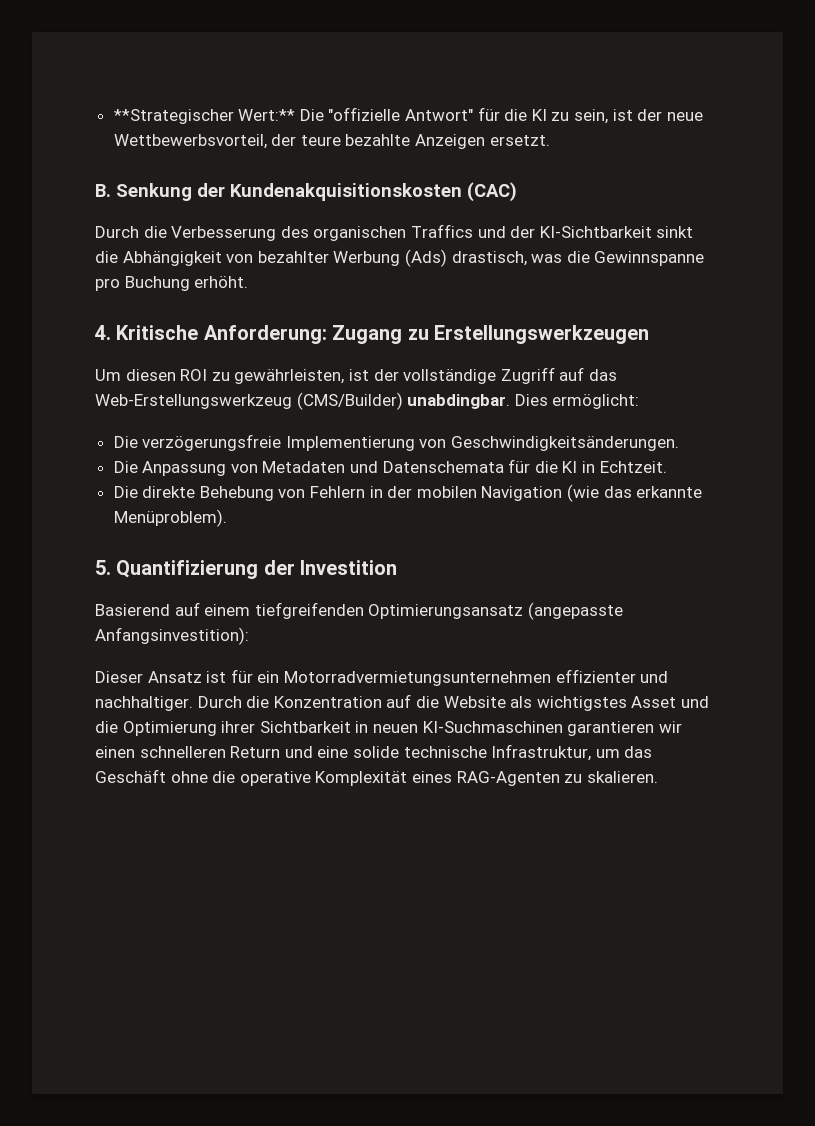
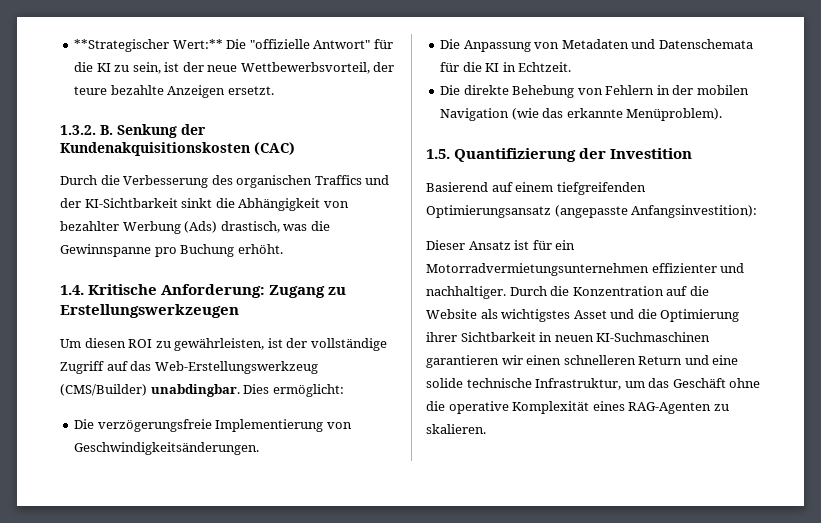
- B. Senkung der Kundenakquisitionskosten (CAC)
+ 1.3.2. B. Senkung der Kundenakquisitionskosten (CAC)
- 4. Kritische Anforderung: Zugang zu Erstellungswerkzeugen
+ 1.4. Kritische Anforderung: Zugang zu Erstellungswerkzeugen
- 5. Quantifizierung der Investition
+ 1.5. Quantifizierung der Investition

